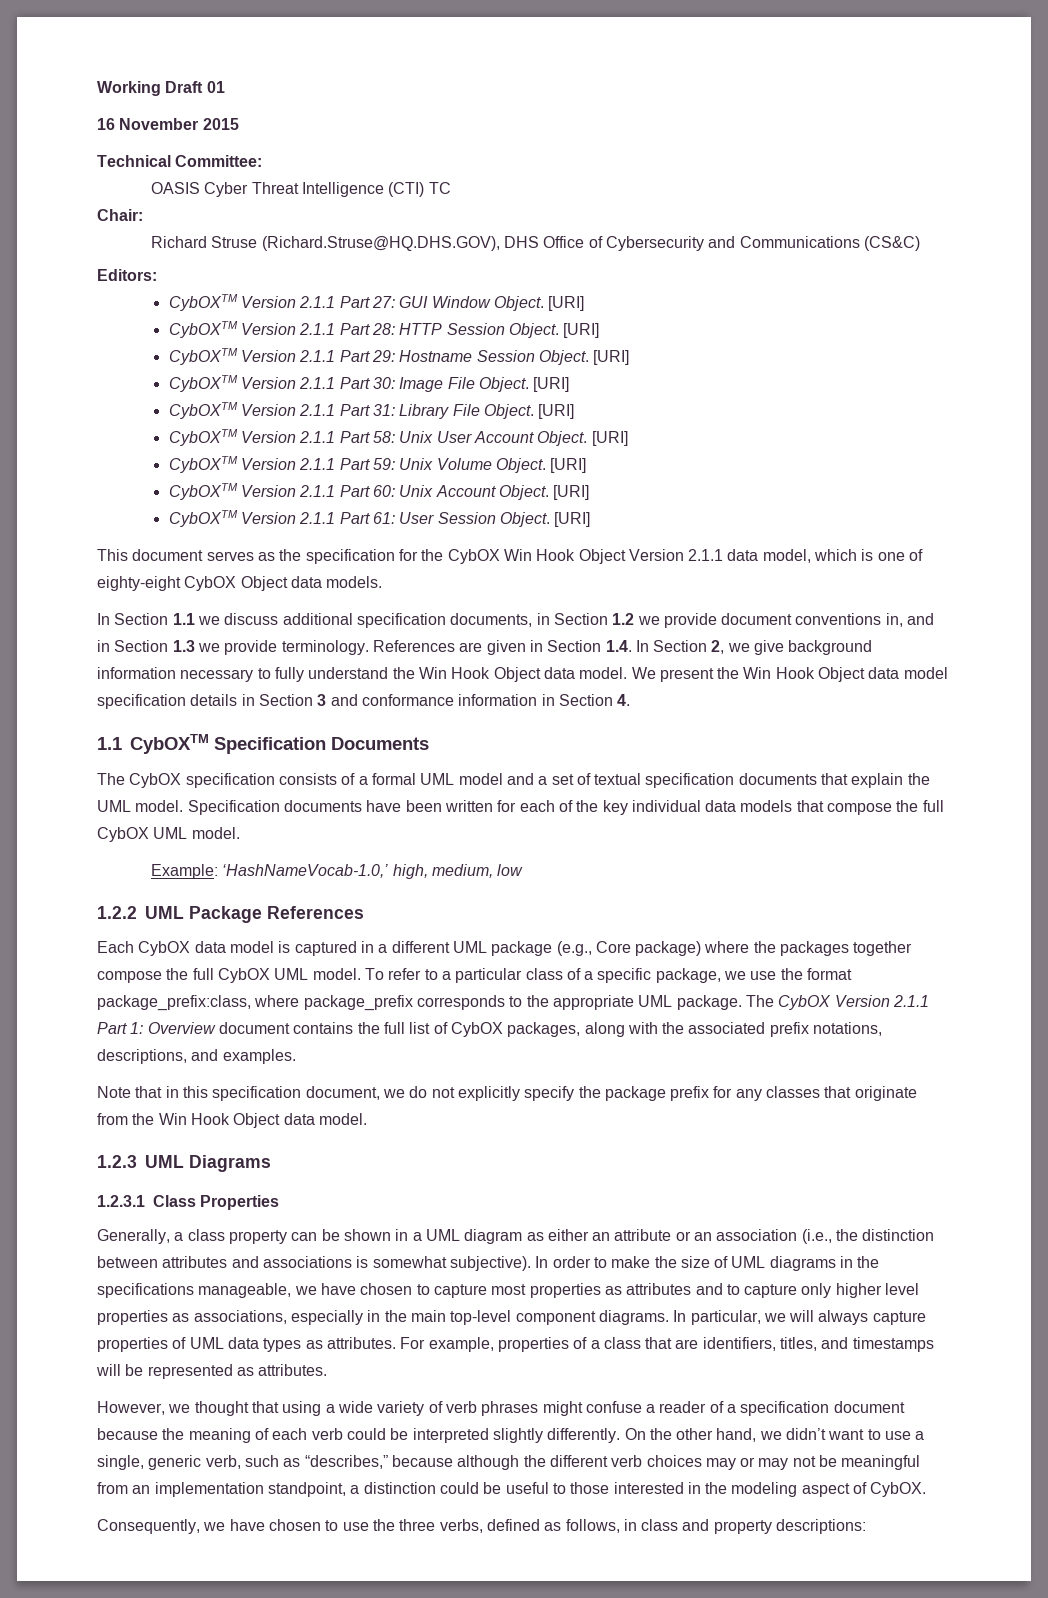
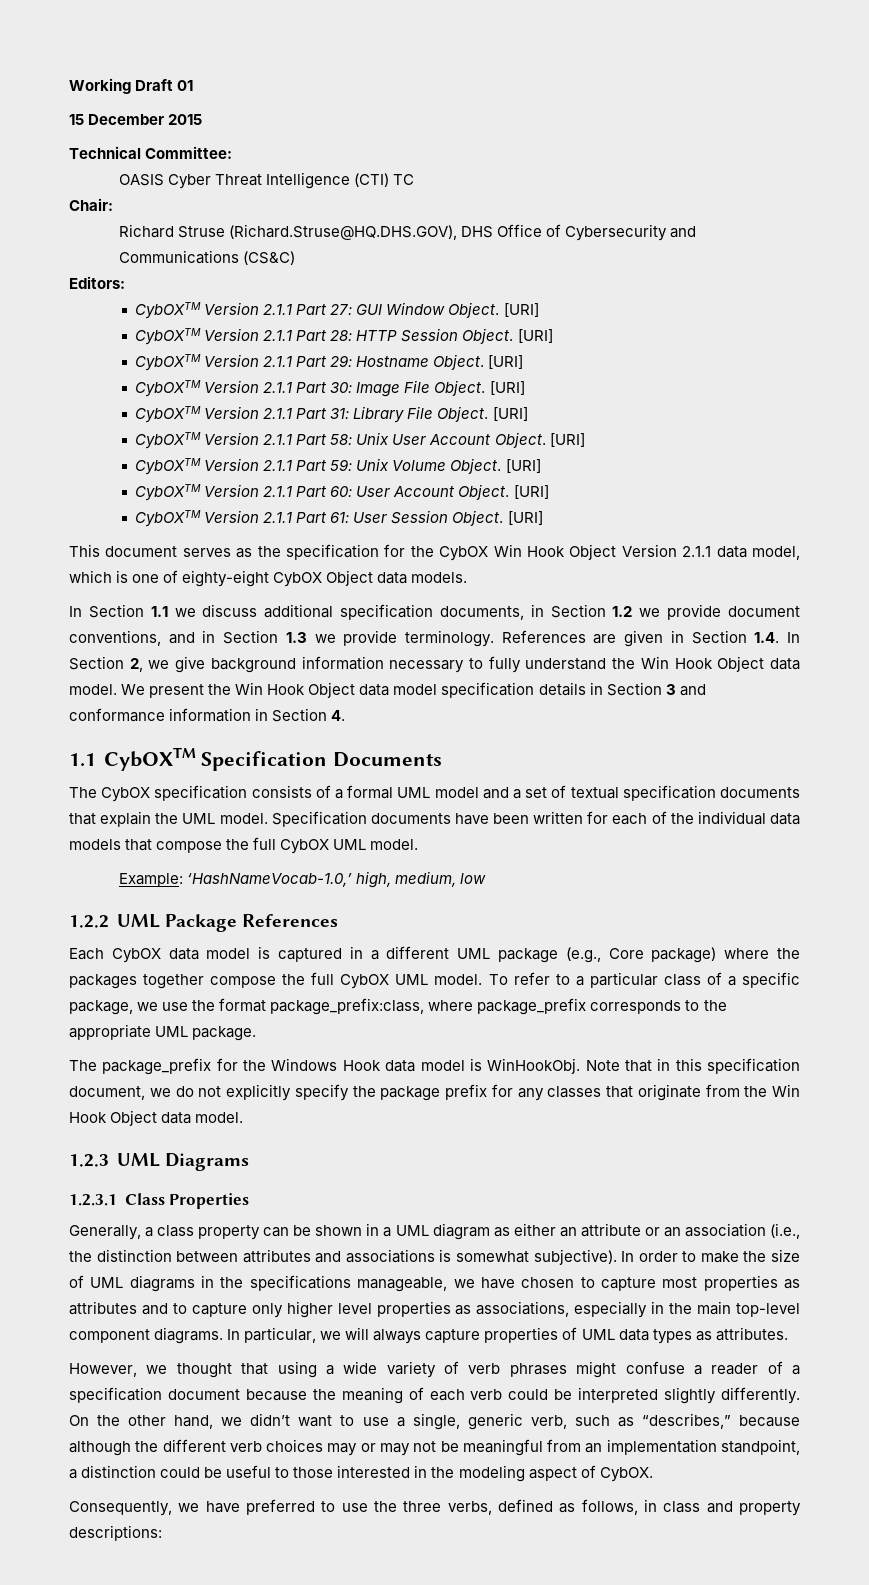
- 16 November 2015
+ 15 December 2015
- CybOXTM Version 2.1.1 Part 29: Hostname Session Object.
+ CybOXTM Version 2.1.1 Part 29: Hostname Object.
- CybOXTM Version 2.1.1 Part 60: Unix Account Object.
+ CybOXTM Version 2.1.1 Part 60: User Account Object.
- In Section 1.1 we discuss additional specification documents, in Section 1.2 we provide document conventions in, and in Section 1.3 we provide terminology.
+ In Section 1.1 we discuss additional specification documents, in Section 1.2 we provide document conventions, and in Section 1.3 we provide terminology.
- Specification documents have been written for each of the key individual data models that compose the full CybOX UML model.
+ Specification documents have been written for each of the individual data models that compose the full CybOX UML model.
- To refer to a particular class of a specific package, we use the format package_prefix:class, where package_prefix corresponds to the appropriate UML package. The CybOX Version 2.1.1 Part 1: Overview document contains the full list of CybOX packages, along with the associated prefix notations, descriptions, and examples.
- Note that in this specification document, we do not explicitly specify the package prefix for any classes that originate from the Win Hook Object data model.
+ To refer to a particular class of a specific package, we use the format package_prefix:class, where package_prefix corresponds to the appropriate UML package.
+ The package_prefix for the Windows Hook data model is WinHookObj. Note that in this specification document, we do not explicitly specify the package prefix for any classes that originate from the Win Hook Object data model.
- For example, properties of a class that are identifiers, titles, and timestamps will be represented as attributes.
- Consequently, we have chosen to use the three verbs, defined as follows, in class and property descriptions:
+ Consequently, we have preferred to use the three verbs, defined as follows, in class and property descriptions:

